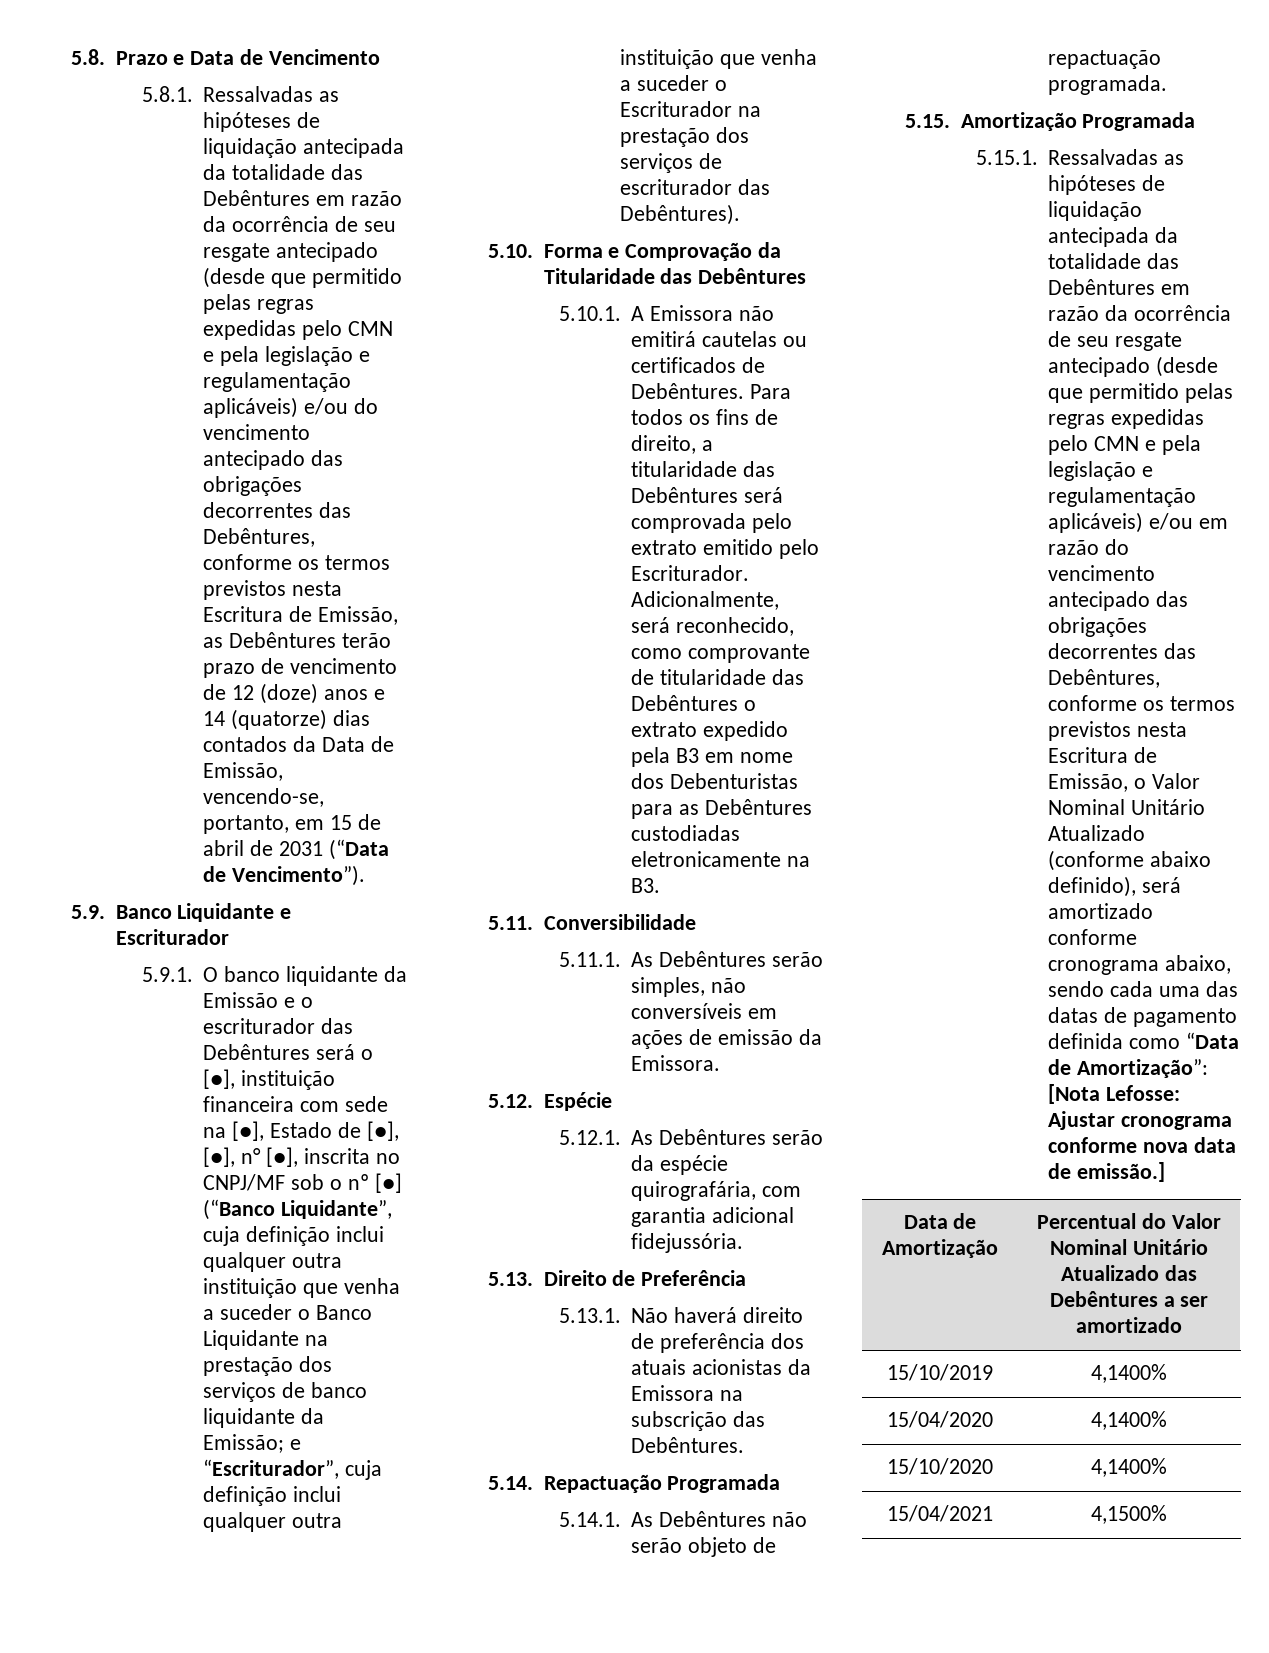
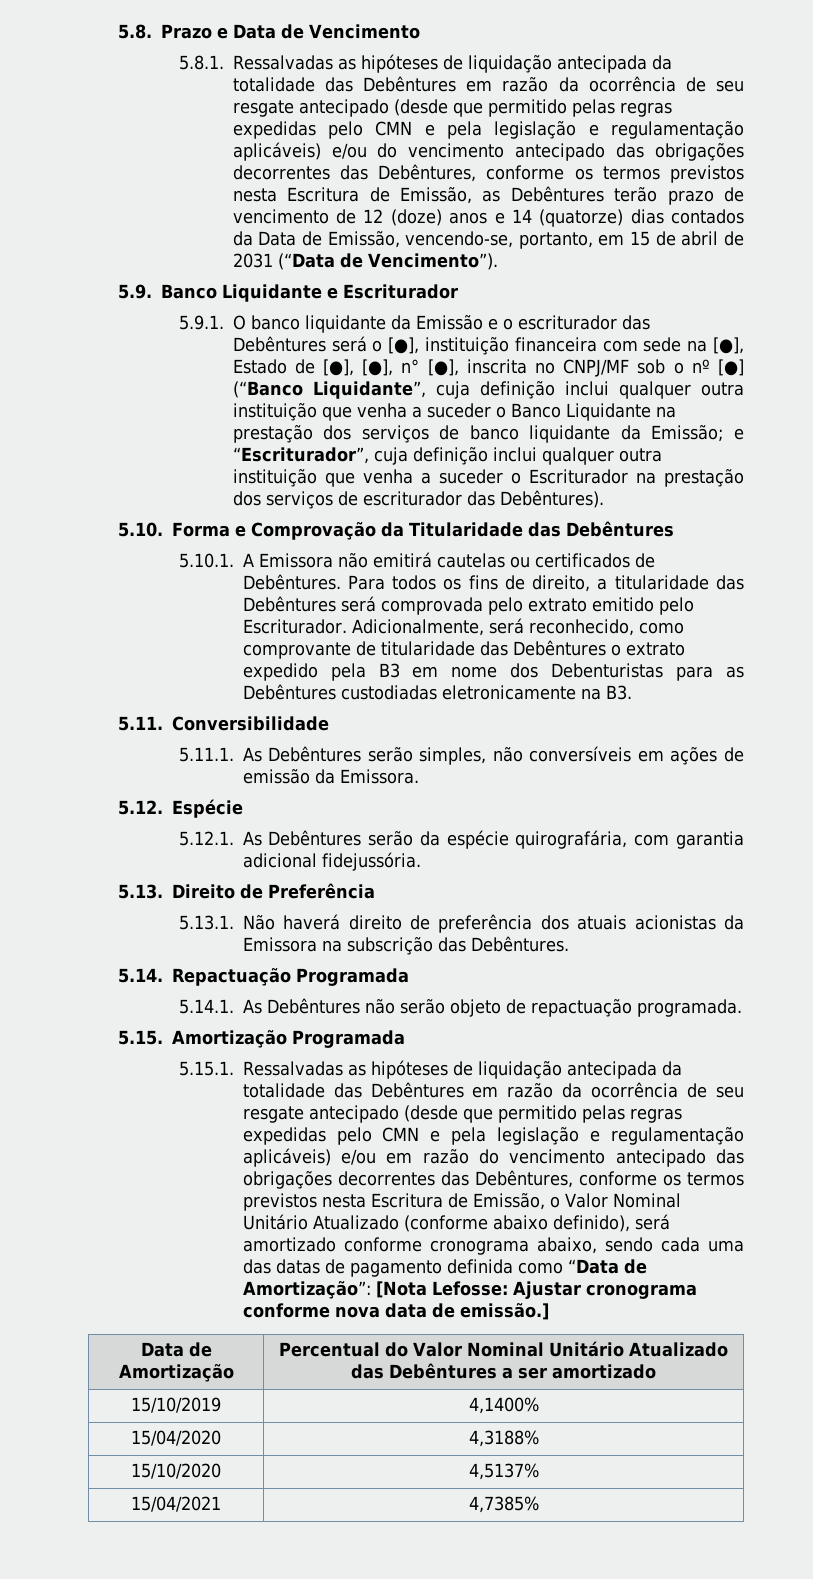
- 15/04/2020 | 4,1400%
+ 15/04/2020 | 4,3188%
- 15/10/2020 | 4,1400%
+ 15/10/2020 | 4,5137%
- 15/04/2021 | 4,1500%
+ 15/04/2021 | 4,7385%

